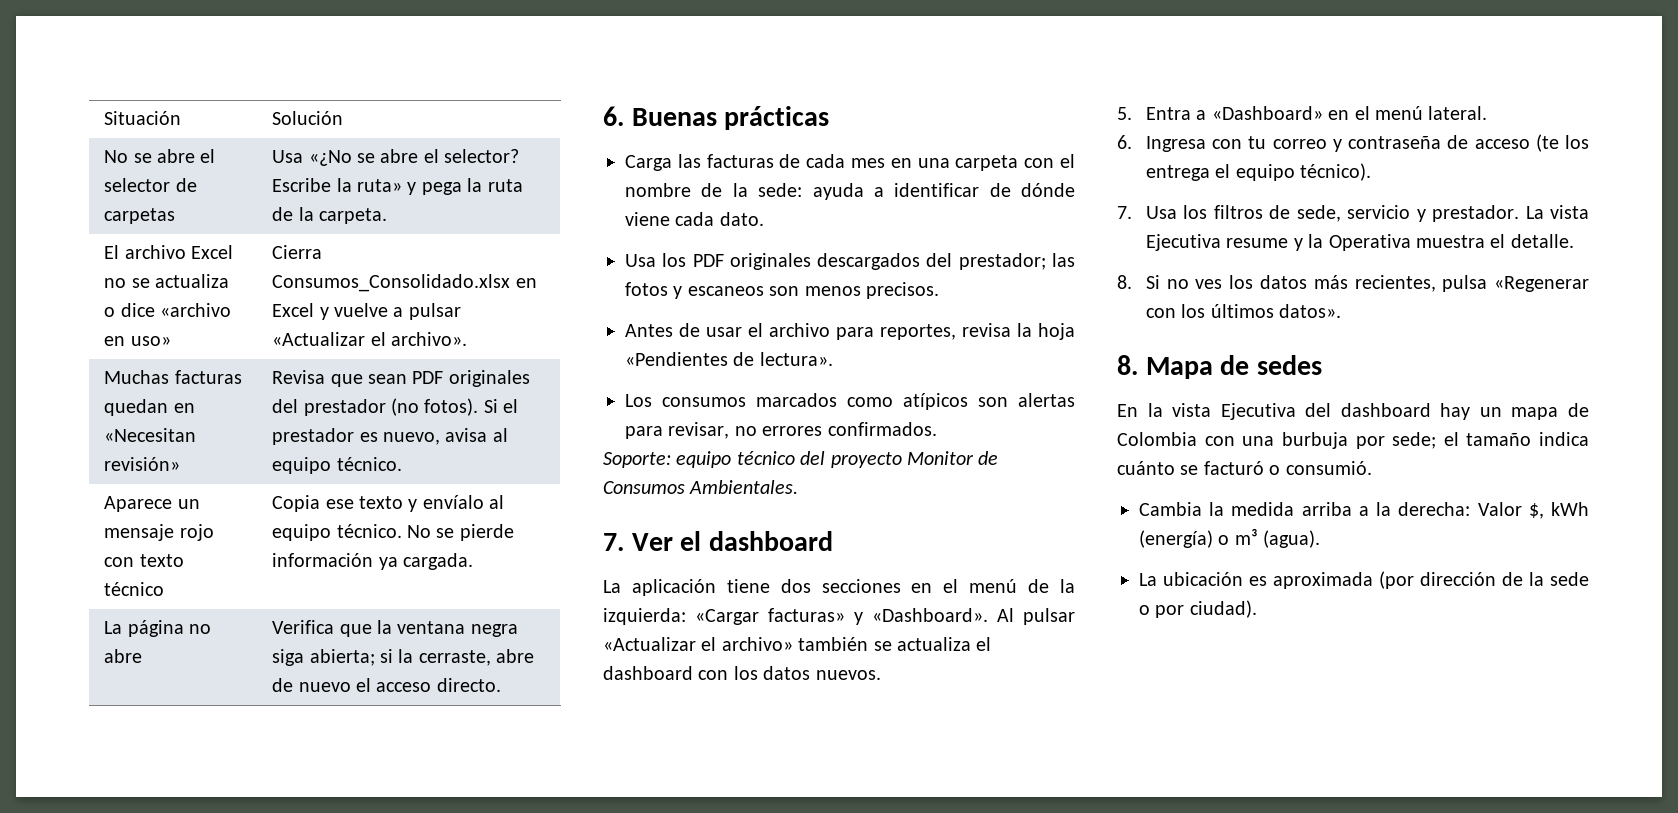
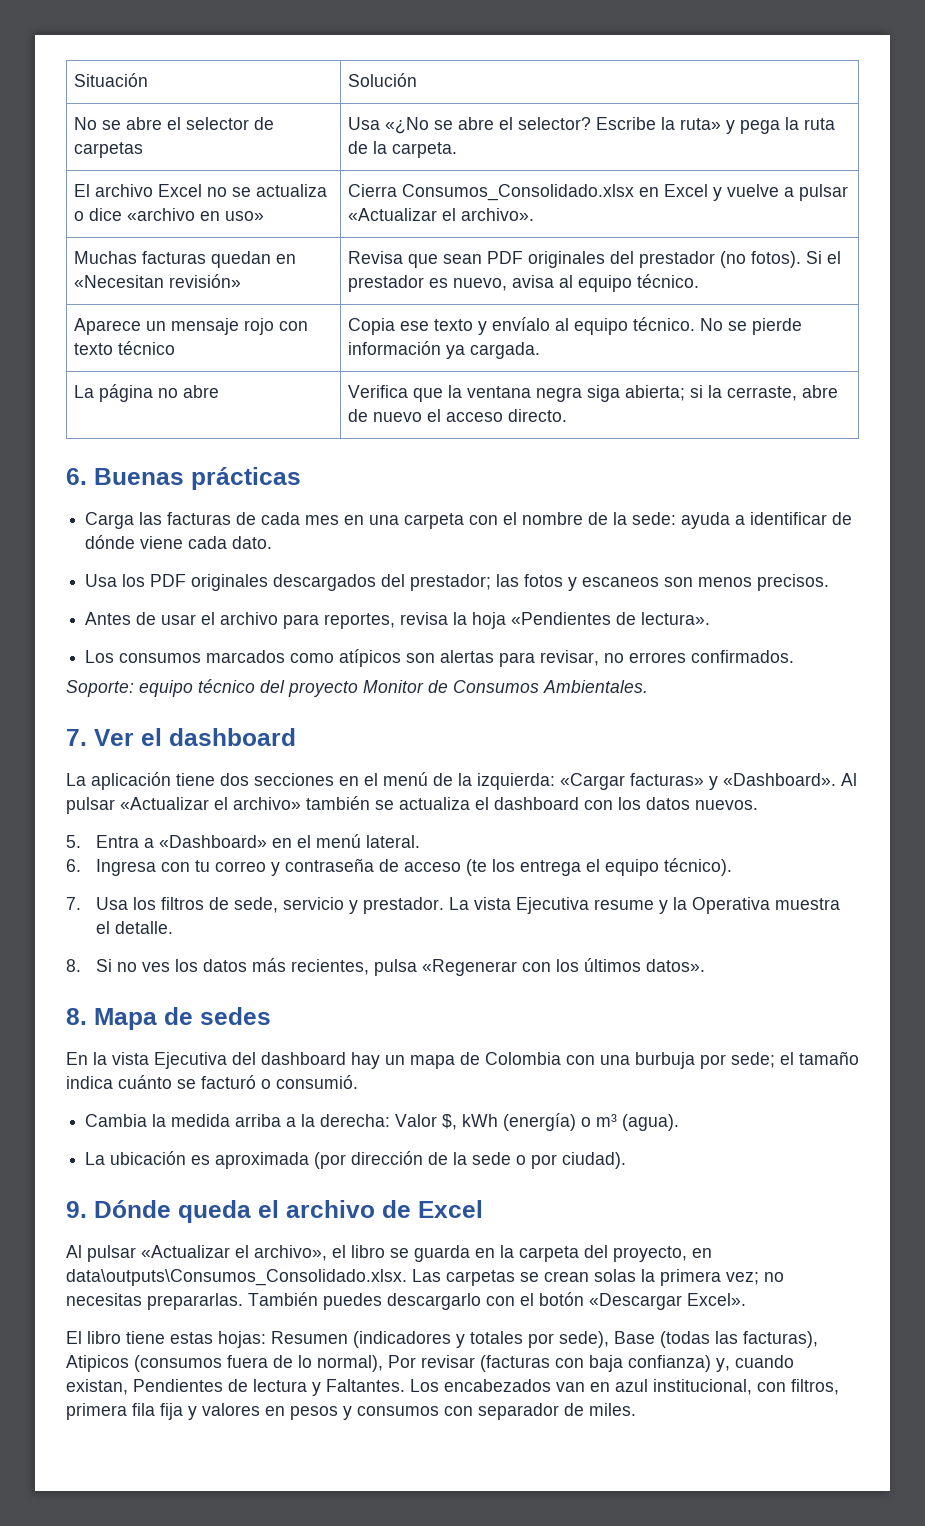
+ 9. Dónde queda el archivo de Excel
+ Al pulsar «Actualizar el archivo», el libro se guarda en la carpeta del proyecto, en data\outputs\Consumos_Consolidado.xlsx. Las carpetas se crean solas la primera vez; no necesitas prepararlas. También puedes descargarlo con el botón «Descargar Excel».
+ El libro tiene estas hojas: Resumen (indicadores y totales por sede), Base (todas las facturas), Atipicos (consumos fuera de lo normal), Por revisar (facturas con baja confianza) y, cuando existan, Pendientes de lectura y Faltantes. Los encabezados van en azul institucional, con filtros, primera fila fija y valores en pesos y consumos con separador de miles.

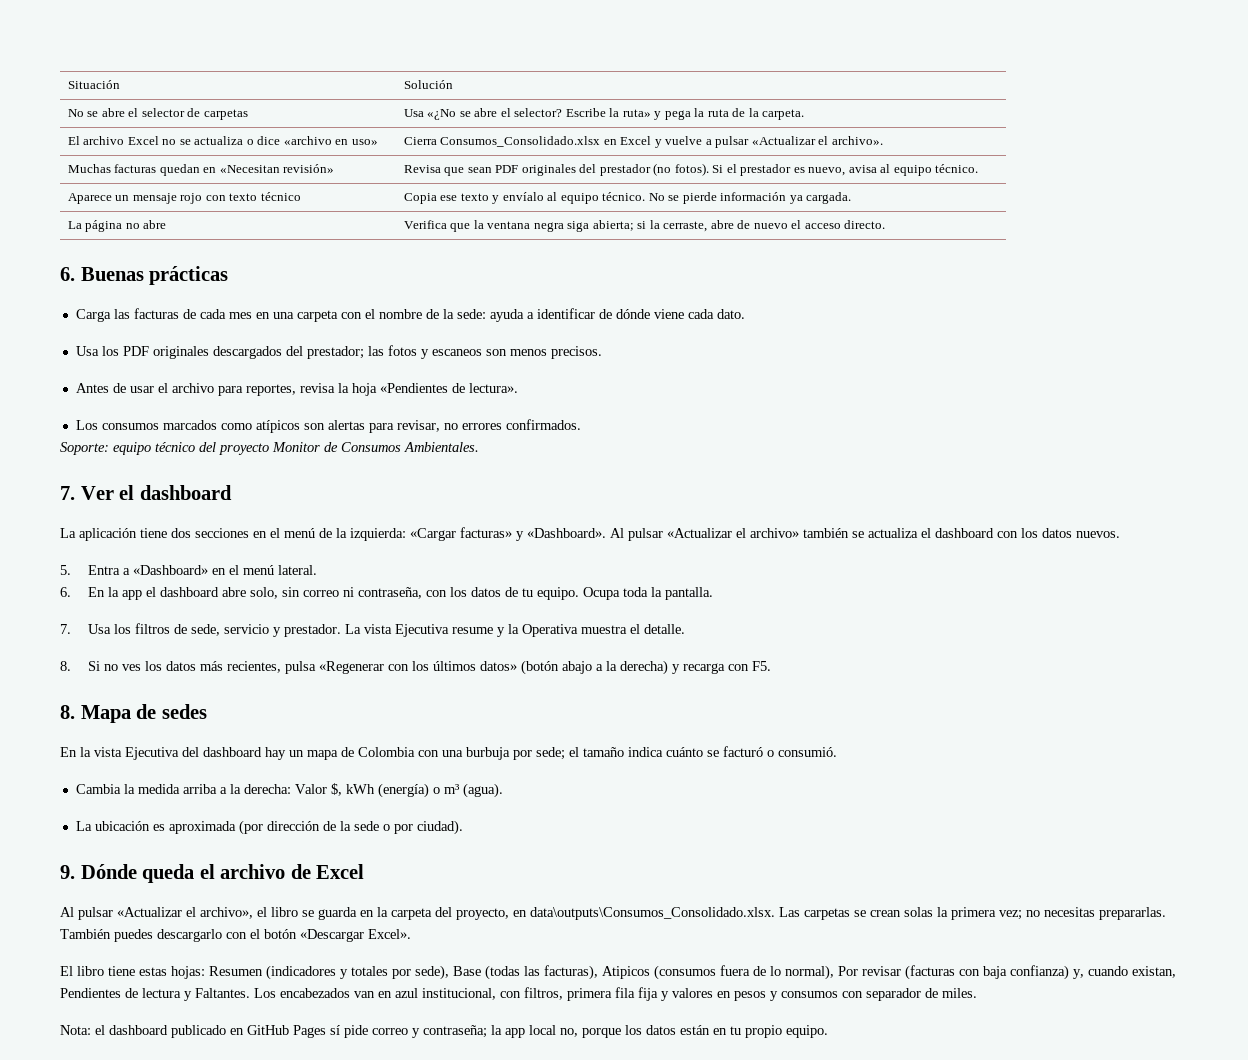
- 6. Ingresa con tu correo y contraseña de acceso (te los entrega el equipo técnico).
+ 6. En la app el dashboard abre solo, sin correo ni contraseña, con los datos de tu equipo. Ocupa toda la pantalla.
- 8. Si no ves los datos más recientes, pulsa «Regenerar con los últimos datos».
+ 8. Si no ves los datos más recientes, pulsa «Regenerar con los últimos datos» (botón abajo a la derecha) y recarga con F5.
+ Nota: el dashboard publicado en GitHub Pages sí pide correo y contraseña; la app local no, porque los datos están en tu propio equipo.

